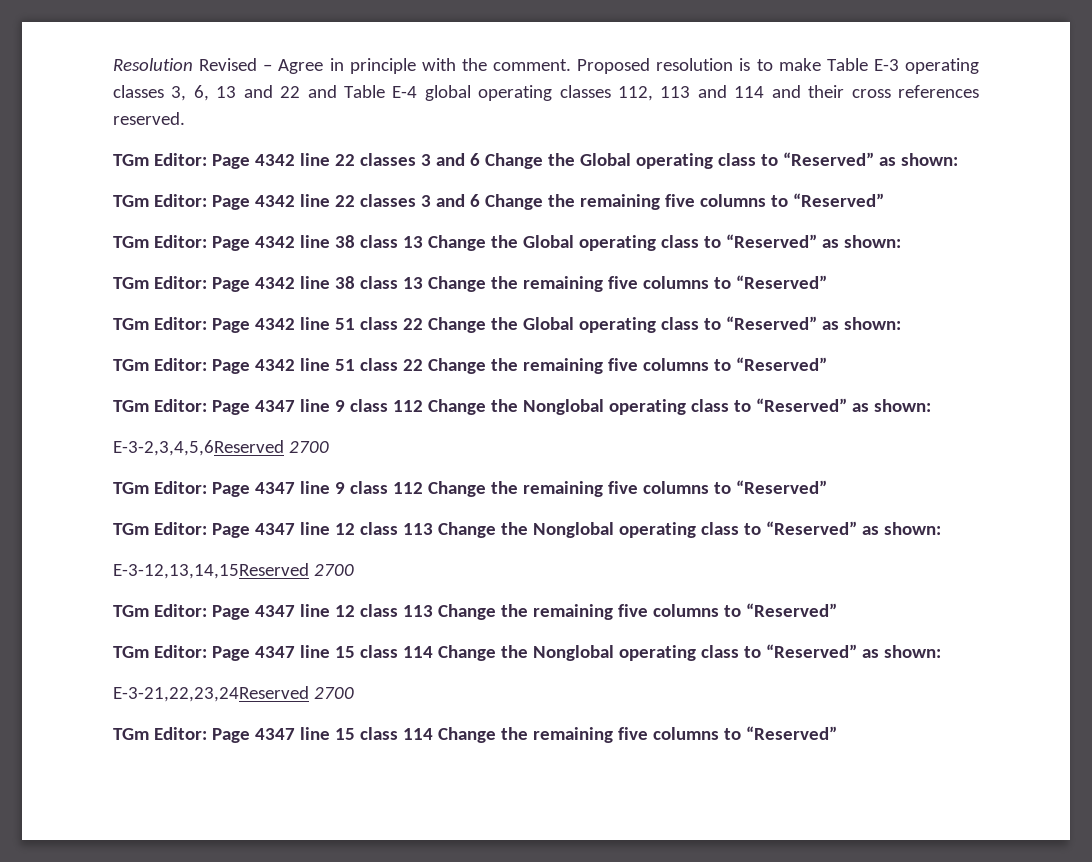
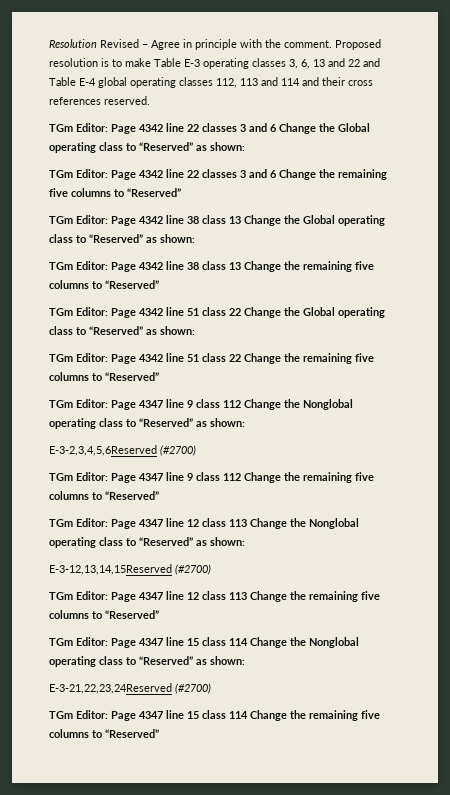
- E-3-2,3,4,5,6Reserved 2700
+ E-3-2,3,4,5,6Reserved (#2700)
- E-3-12,13,14,15Reserved 2700
+ E-3-12,13,14,15Reserved (#2700)
- E-3-21,22,23,24Reserved 2700
+ E-3-21,22,23,24Reserved (#2700)

